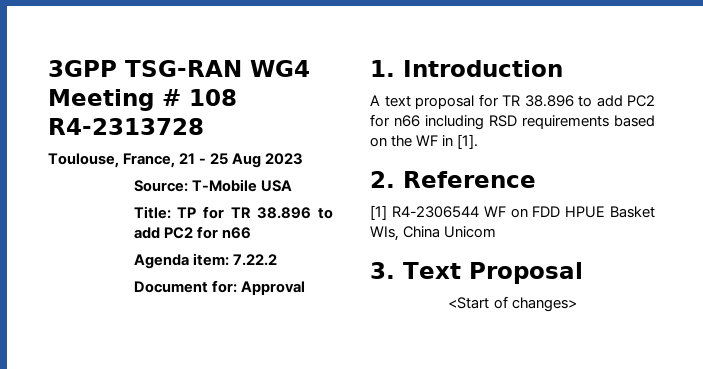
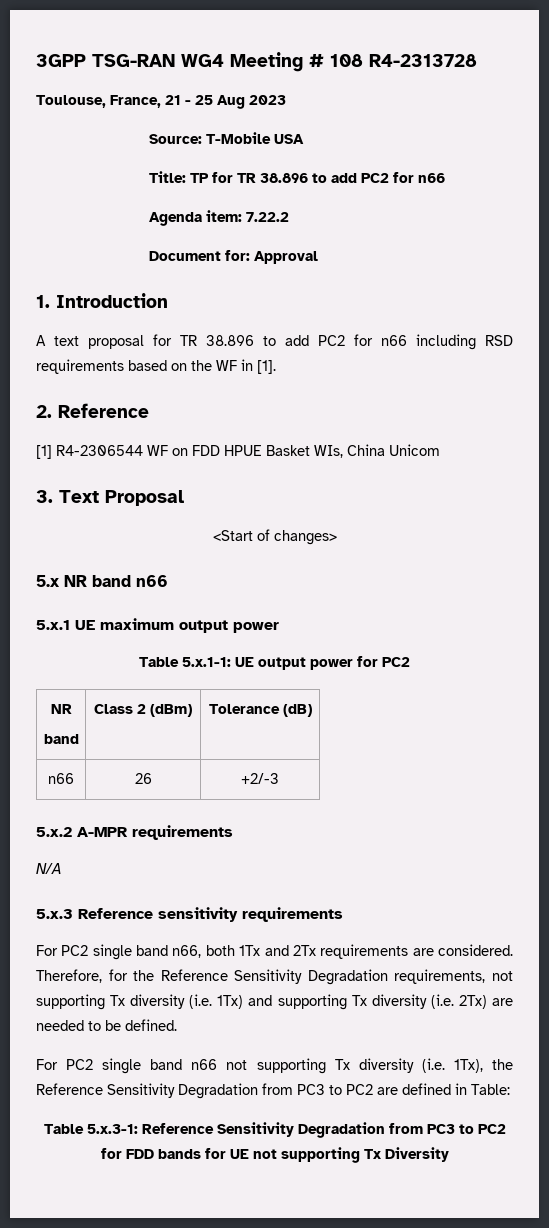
+ 5.x NR band n66
+ 5.x.1 UE maximum output power
+ Table 5.x.1-1: UE output power for PC2
+ NR
+ band | Class 2 (dBm) | Tolerance (dB)
+ n66 | 26 | +2/-3
+ 5.x.2 A-MPR requirements
+ N/A
+ 5.x.3 Reference sensitivity requirements
+ For PC2 single band n66, both 1Tx and 2Tx requirements are considered. Therefore, for the Reference Sensitivity Degradation requirements, not supporting Tx diversity (i.e. 1Tx) and supporting Tx diversity (i.e. 2Tx) are needed to be defined.
+ For PC2 single band n66 not supporting Tx diversity (i.e. 1Tx), the Reference Sensitivity Degradation from PC3 to PC2 are defined in Table:
+ Table 5.x.3-1: Reference Sensitivity Degradation from PC3 to PC2 for FDD bands for UE not supporting Tx Diversity

